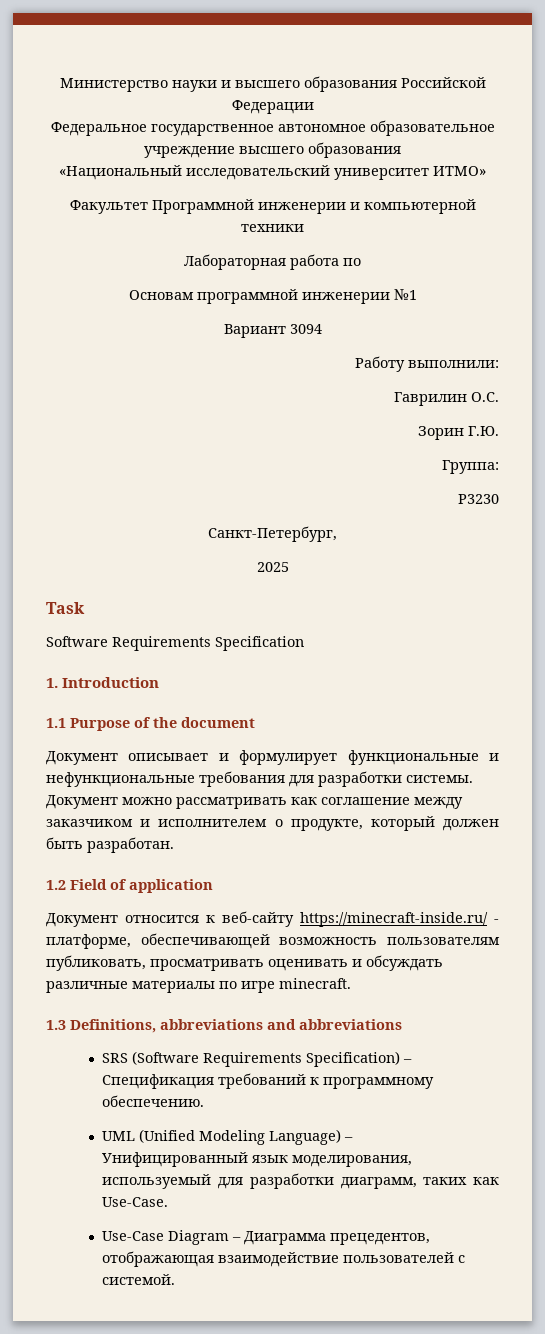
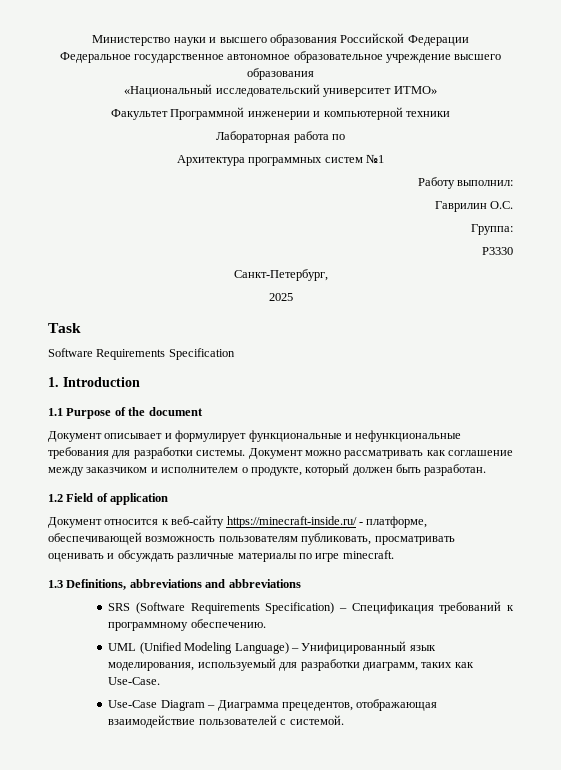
- Основам программной инженерии №1
+ Архитектура программных систем №1
- Вариант 3094
- Работу выполнили:
+ Работу выполнил:
- Зорин Г.Ю.
- P3230
+ P3330

